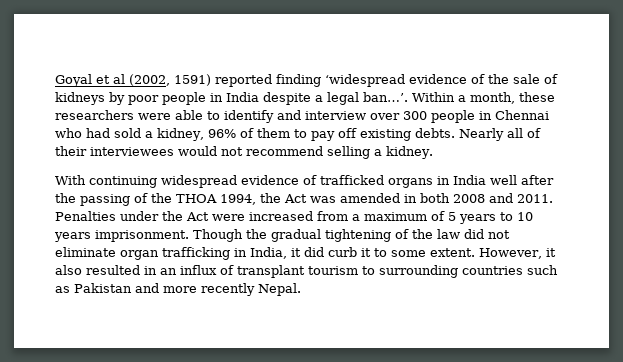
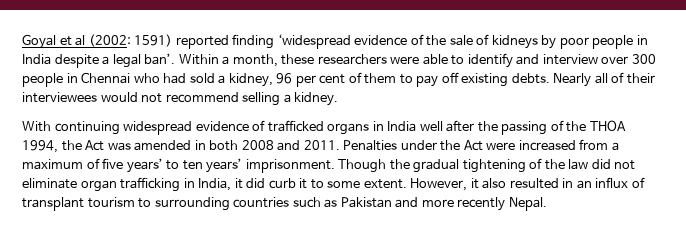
- Goyal et al (2002, 1591) reported finding ‘widespread evidence of the sale of kidneys by poor people in India despite a legal ban…’.
+ Goyal et al (2002: 1591) reported finding ‘widespread evidence of the sale of kidneys by poor people in India despite a legal ban’.
- Within a month, these researchers were able to identify and interview over 300 people in Chennai who had sold a kidney, 96% of them to pay off existing debts.
+ Within a month, these researchers were able to identify and interview over 300 people in Chennai who had sold a kidney, 96 per cent of them to pay off existing debts.
- Penalties under the Act were increased from a maximum of 5 years to 10 years imprisonment.
+ Penalties under the Act were increased from a maximum of five years’ to ten years’ imprisonment.

